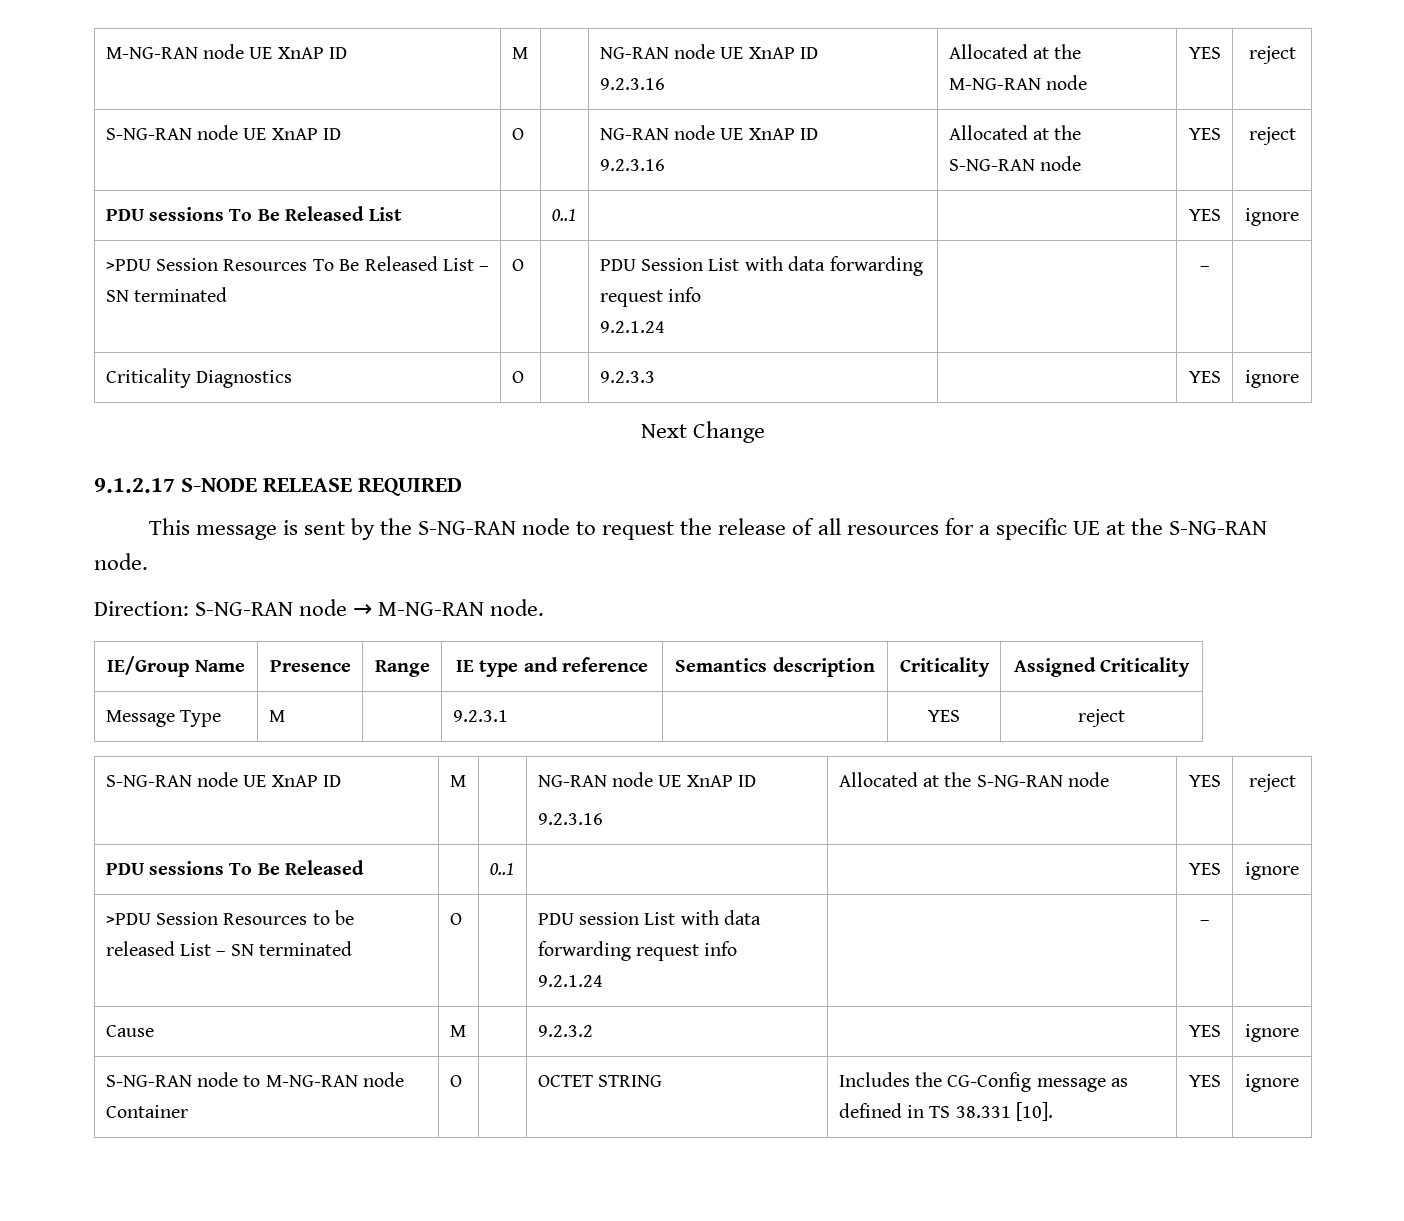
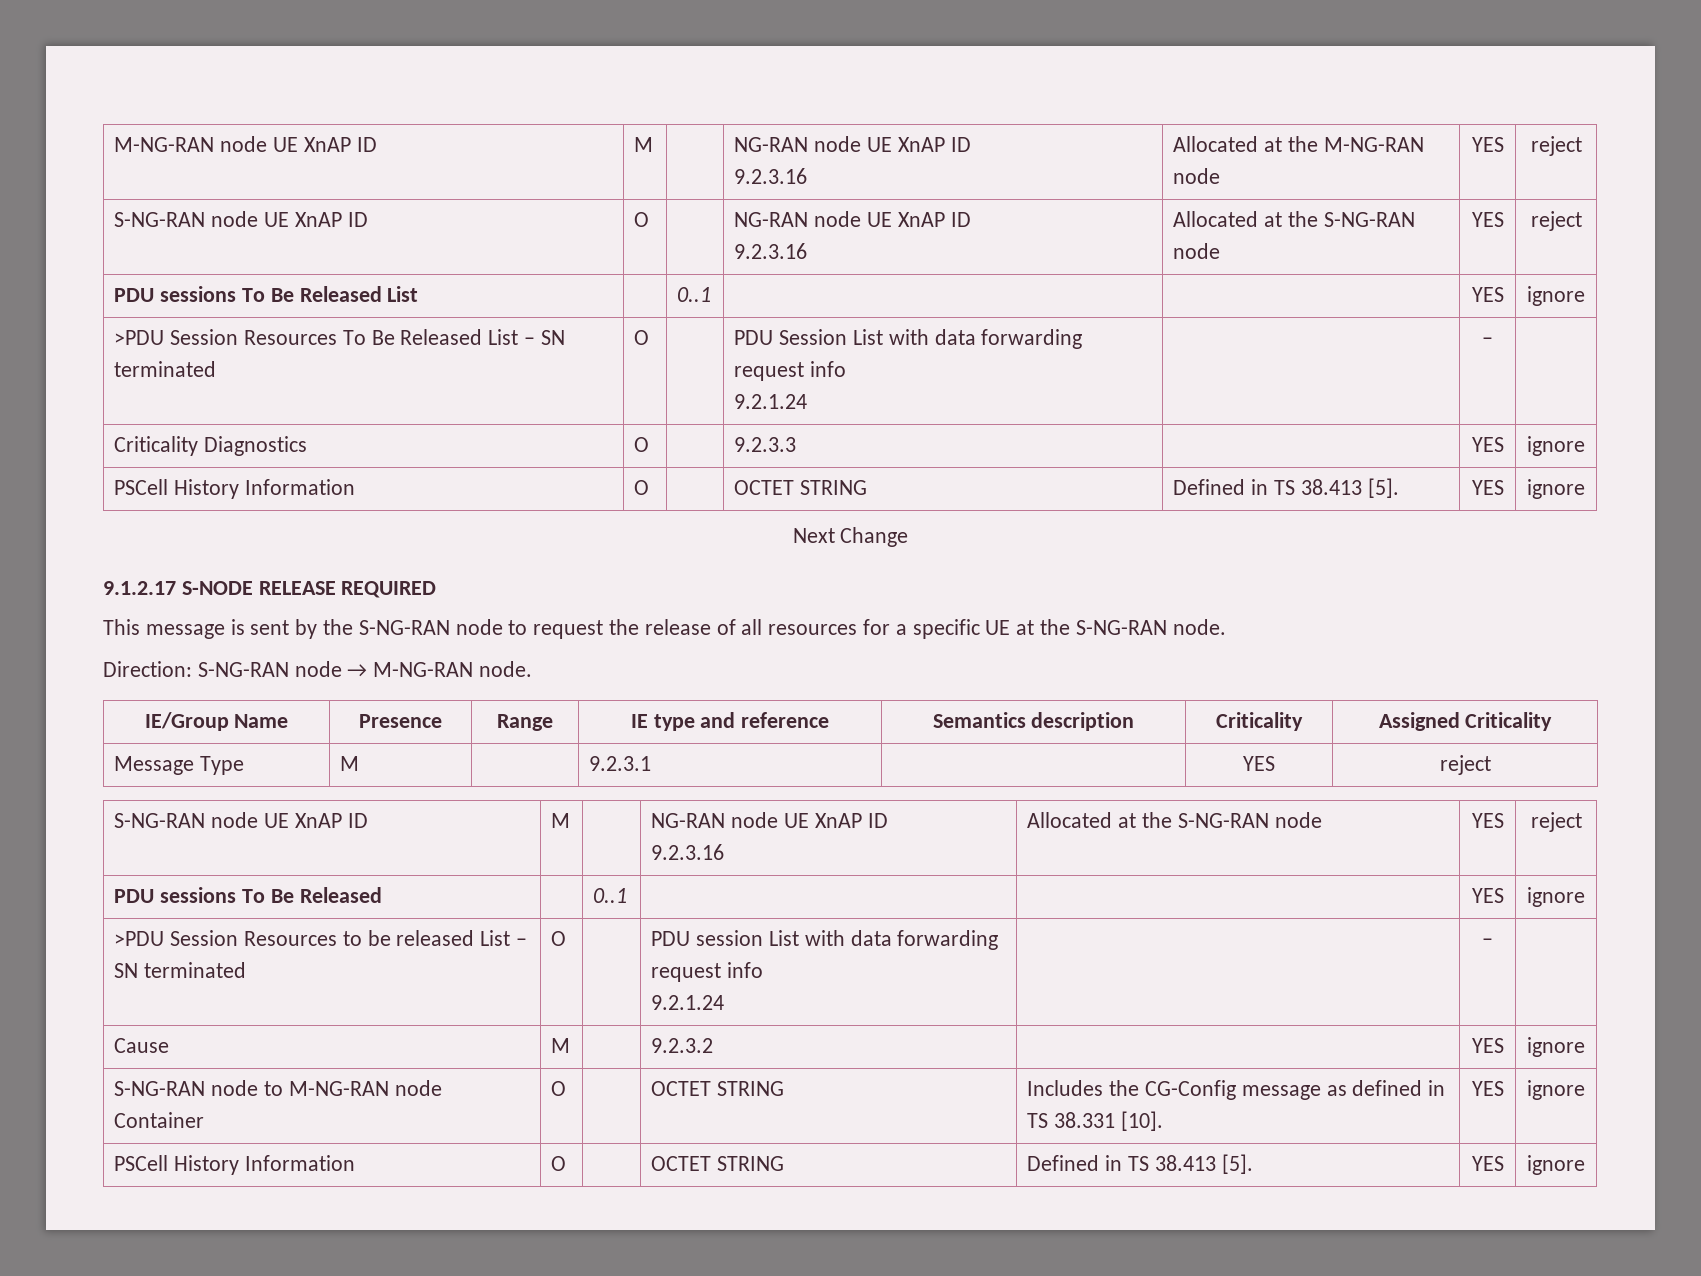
  Criticality Diagnostics | O | | 9.2.3.3 | | YES | ignore
+ PSCell History Information | O | | OCTET STRING | Defined in TS 38.413 [5]. | YES | ignore
  S-NG-RAN node to M-NG-RAN node Container | O | | OCTET STRING | Includes the CG-Config message as defined in TS 38.331 [10]. | YES | ignore
+ PSCell History Information | O | | OCTET STRING | Defined in TS 38.413 [5]. | YES | ignore

